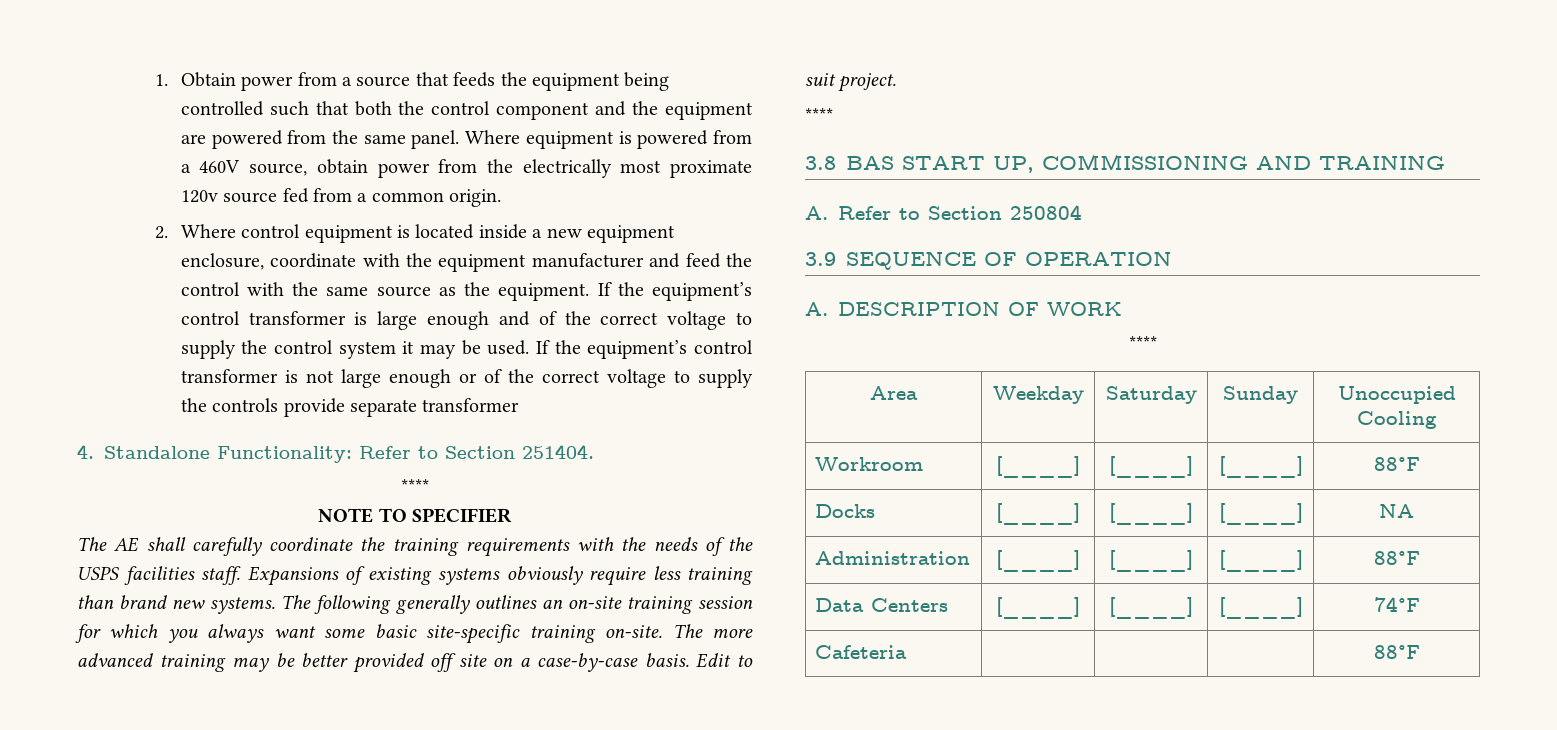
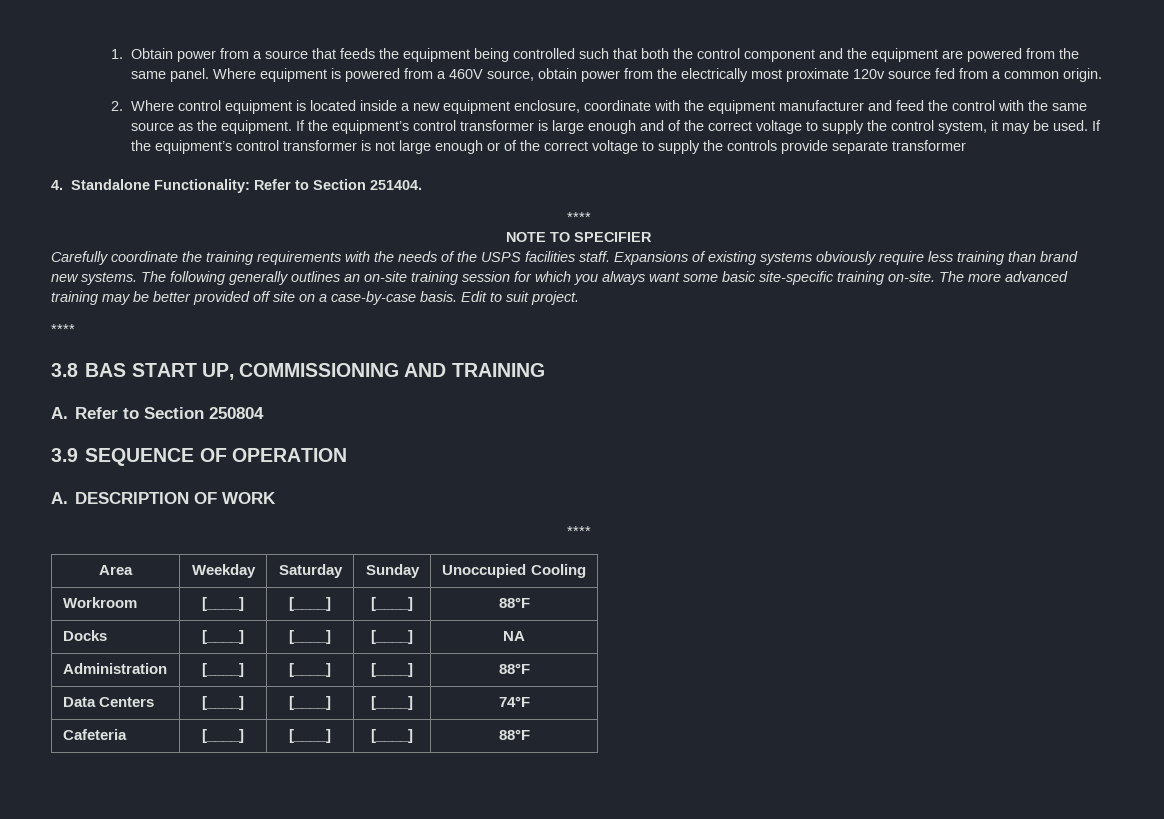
- If the equipment’s control transformer is large enough and of the correct voltage to supply the control system it may be used.
+ If the equipment’s control transformer is large enough and of the correct voltage to supply the control system, it may be used.
- The AE shall carefully coordinate the training requirements with the needs of the USPS facilities staff.
+ Carefully coordinate the training requirements with the needs of the USPS facilities staff.
- Cafeteria | | | | 88°F
+ Cafeteria | [____] | [____] | [____] | 88°F

